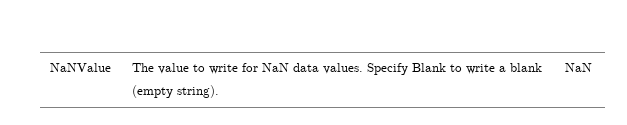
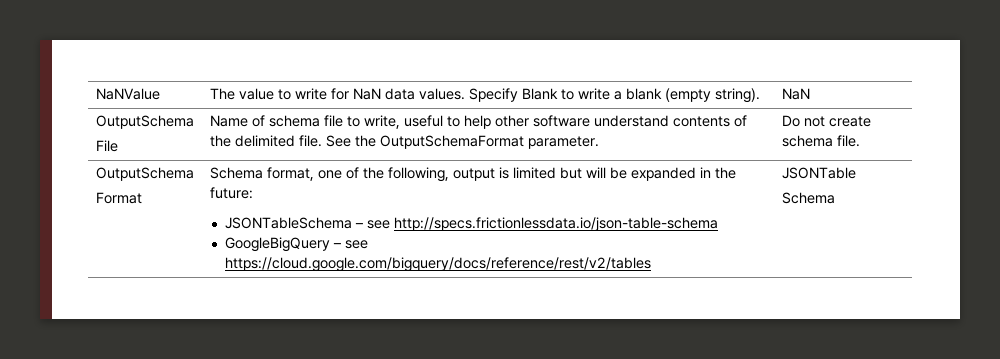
  NaNValue | The value to write for NaN data values. Specify Blank to write a blank (empty string). | NaN
+ OutputSchema
+ File | Name of schema file to write, useful to help other software understand contents of the delimited file. See the OutputSchemaFormat parameter. | Do not create schema file.
+ OutputSchema
+ Format | Schema format, one of the following, output is limited but will be expanded in the future:
+ JSONTableSchema – see http://specs.frictionlessdata.io/json-table-schema
+ GoogleBigQuery – see https://cloud.google.com/bigquery/docs/reference/rest/v2/tables | JSONTable
+ Schema

